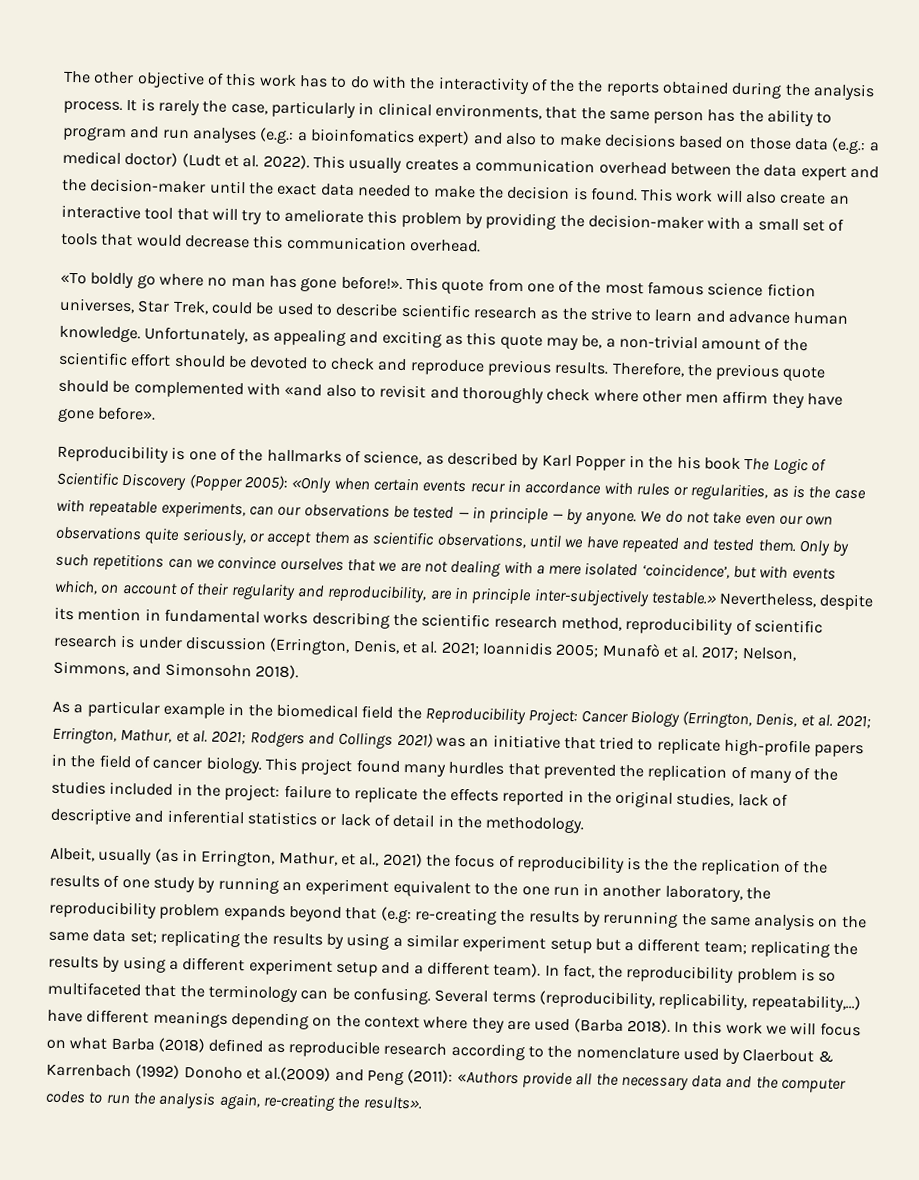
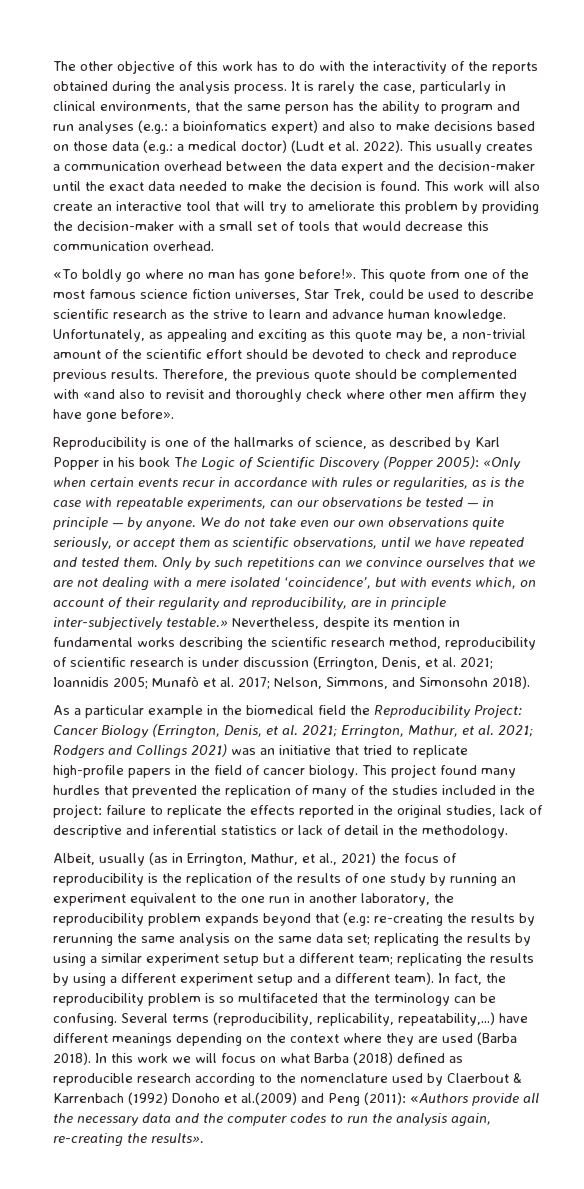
- The other objective of this work has to do with the interactivity of the the reports obtained during the analysis process.
+ The other objective of this work has to do with the interactivity of the reports obtained during the analysis process.
- Reproducibility is one of the hallmarks of science, as described by Karl Popper in the his book The Logic of Scientific Discovery (Popper 2005): «Only when certain events recur in accordance with rules or regularities, as is the case with repeatable experiments, can our observations be tested — in principle — by anyone.
+ Reproducibility is one of the hallmarks of science, as described by Karl Popper in his book The Logic of Scientific Discovery (Popper 2005): «Only when certain events recur in accordance with rules or regularities, as is the case with repeatable experiments, can our observations be tested — in principle — by anyone.
- Albeit, usually (as in Errington, Mathur, et al., 2021) the focus of reproducibility is the the replication of the results of one study by running an experiment equivalent to the one run in another laboratory, the reproducibility problem expands beyond that (e.g:
+ Albeit, usually (as in Errington, Mathur, et al., 2021) the focus of reproducibility is the replication of the results of one study by running an experiment equivalent to the one run in another laboratory, the reproducibility problem expands beyond that (e.g:

